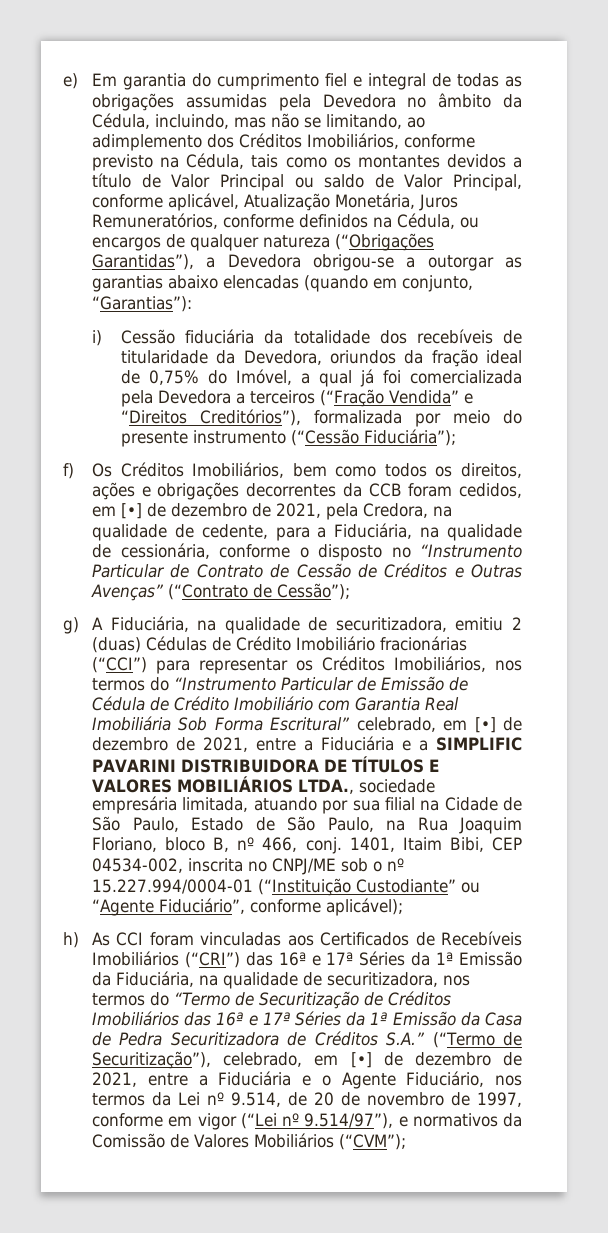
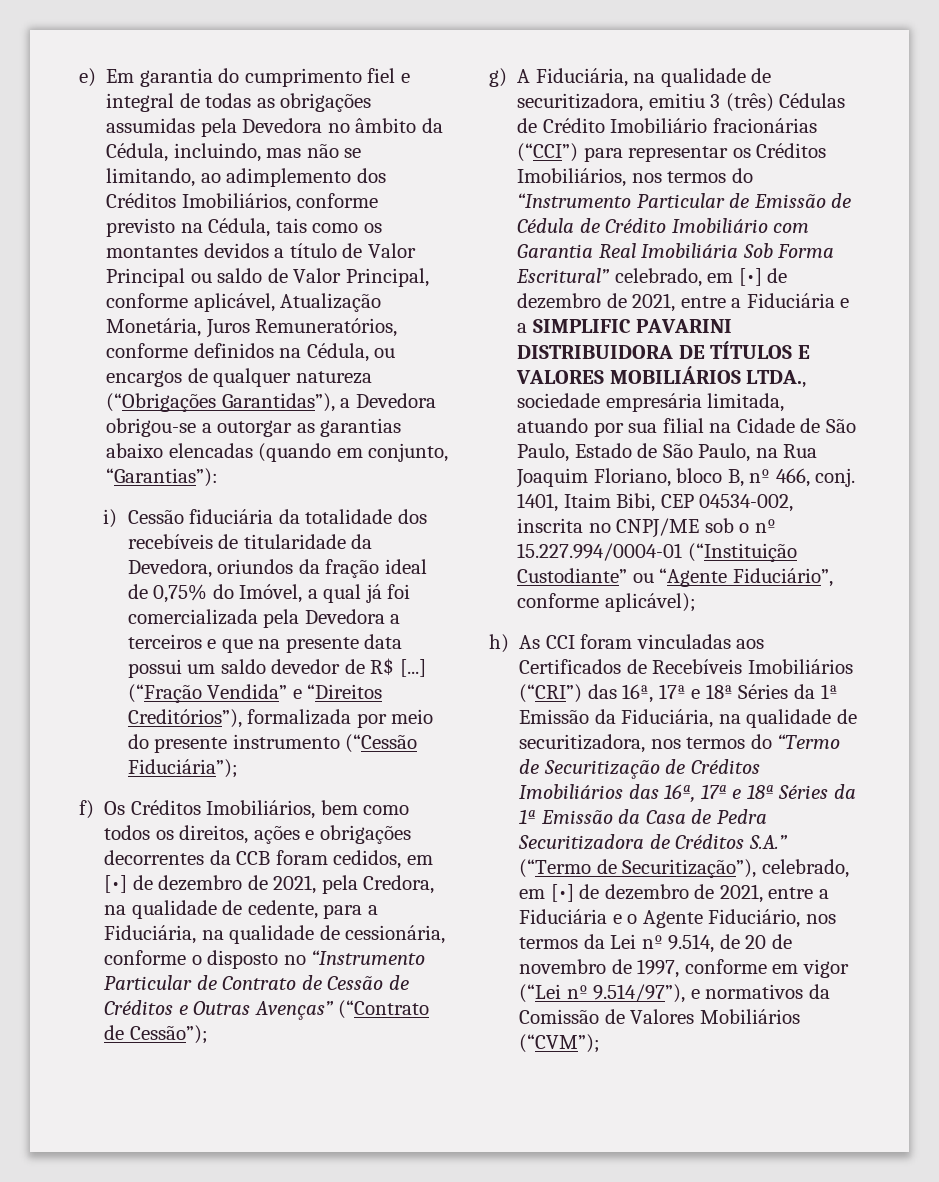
- i) Cessão fiduciária da totalidade dos recebíveis de titularidade da Devedora, oriundos da fração ideal de 0,75% do Imóvel, a qual já foi comercializada pela Devedora a terceiros (“Fração Vendida” e “Direitos Creditórios”), formalizada por meio do presente instrumento (“Cessão Fiduciária”);
+ i) Cessão fiduciária da totalidade dos recebíveis de titularidade da Devedora, oriundos da fração ideal de 0,75% do Imóvel, a qual já foi comercializada pela Devedora a terceiros e que na presente data possui um saldo devedor de R$ [...] (“Fração Vendida” e “Direitos Creditórios”), formalizada por meio do presente instrumento (“Cessão Fiduciária”);
- g) A Fiduciária, na qualidade de securitizadora, emitiu 2 (duas) Cédulas de Crédito Imobiliário fracionárias (“CCI”) para representar os Créditos Imobiliários, nos termos do “Instrumento Particular de Emissão de Cédula de Crédito Imobiliário com Garantia Real Imobiliária Sob Forma Escritural” celebrado, em [•] de dezembro de 2021, entre a Fiduciária e a SIMPLIFIC PAVARINI DISTRIBUIDORA DE TÍTULOS E VALORES MOBILIÁRIOS LTDA., sociedade empresária limitada, atuando por sua filial na Cidade de São Paulo, Estado de São Paulo, na Rua Joaquim Floriano, bloco B, nº 466, conj.
+ g) A Fiduciária, na qualidade de securitizadora, emitiu 3 (três) Cédulas de Crédito Imobiliário fracionárias (“CCI”) para representar os Créditos Imobiliários, nos termos do “Instrumento Particular de Emissão de Cédula de Crédito Imobiliário com Garantia Real Imobiliária Sob Forma Escritural” celebrado, em [•] de dezembro de 2021, entre a Fiduciária e a SIMPLIFIC PAVARINI DISTRIBUIDORA DE TÍTULOS E VALORES MOBILIÁRIOS LTDA., sociedade empresária limitada, atuando por sua filial na Cidade de São Paulo, Estado de São Paulo, na Rua Joaquim Floriano, bloco B, nº 466, conj.
- h) As CCI foram vinculadas aos Certificados de Recebíveis Imobiliários (“CRI”) das 16ª e 17ª Séries da 1ª Emissão da Fiduciária, na qualidade de securitizadora, nos termos do “Termo de Securitização de Créditos Imobiliários das 16ª e 17ª Séries da 1ª Emissão da Casa de Pedra Securitizadora de Créditos S.A.” (“Termo de Securitização”), celebrado, em [•] de dezembro de 2021, entre a Fiduciária e o Agente Fiduciário, nos termos da Lei nº 9.514, de 20 de novembro de 1997, conforme em vigor (“Lei nº 9.514/97”), e normativos da Comissão de Valores Mobiliários (“CVM”);
+ h) As CCI foram vinculadas aos Certificados de Recebíveis Imobiliários (“CRI”) das 16ª, 17ª e 18ª Séries da 1ª Emissão da Fiduciária, na qualidade de securitizadora, nos termos do “Termo de Securitização de Créditos Imobiliários das 16ª, 17ª e 18ª Séries da 1ª Emissão da Casa de Pedra Securitizadora de Créditos S.A.” (“Termo de Securitização”), celebrado, em [•] de dezembro de 2021, entre a Fiduciária e o Agente Fiduciário, nos termos da Lei nº 9.514, de 20 de novembro de 1997, conforme em vigor (“Lei nº 9.514/97”), e normativos da Comissão de Valores Mobiliários (“CVM”);

